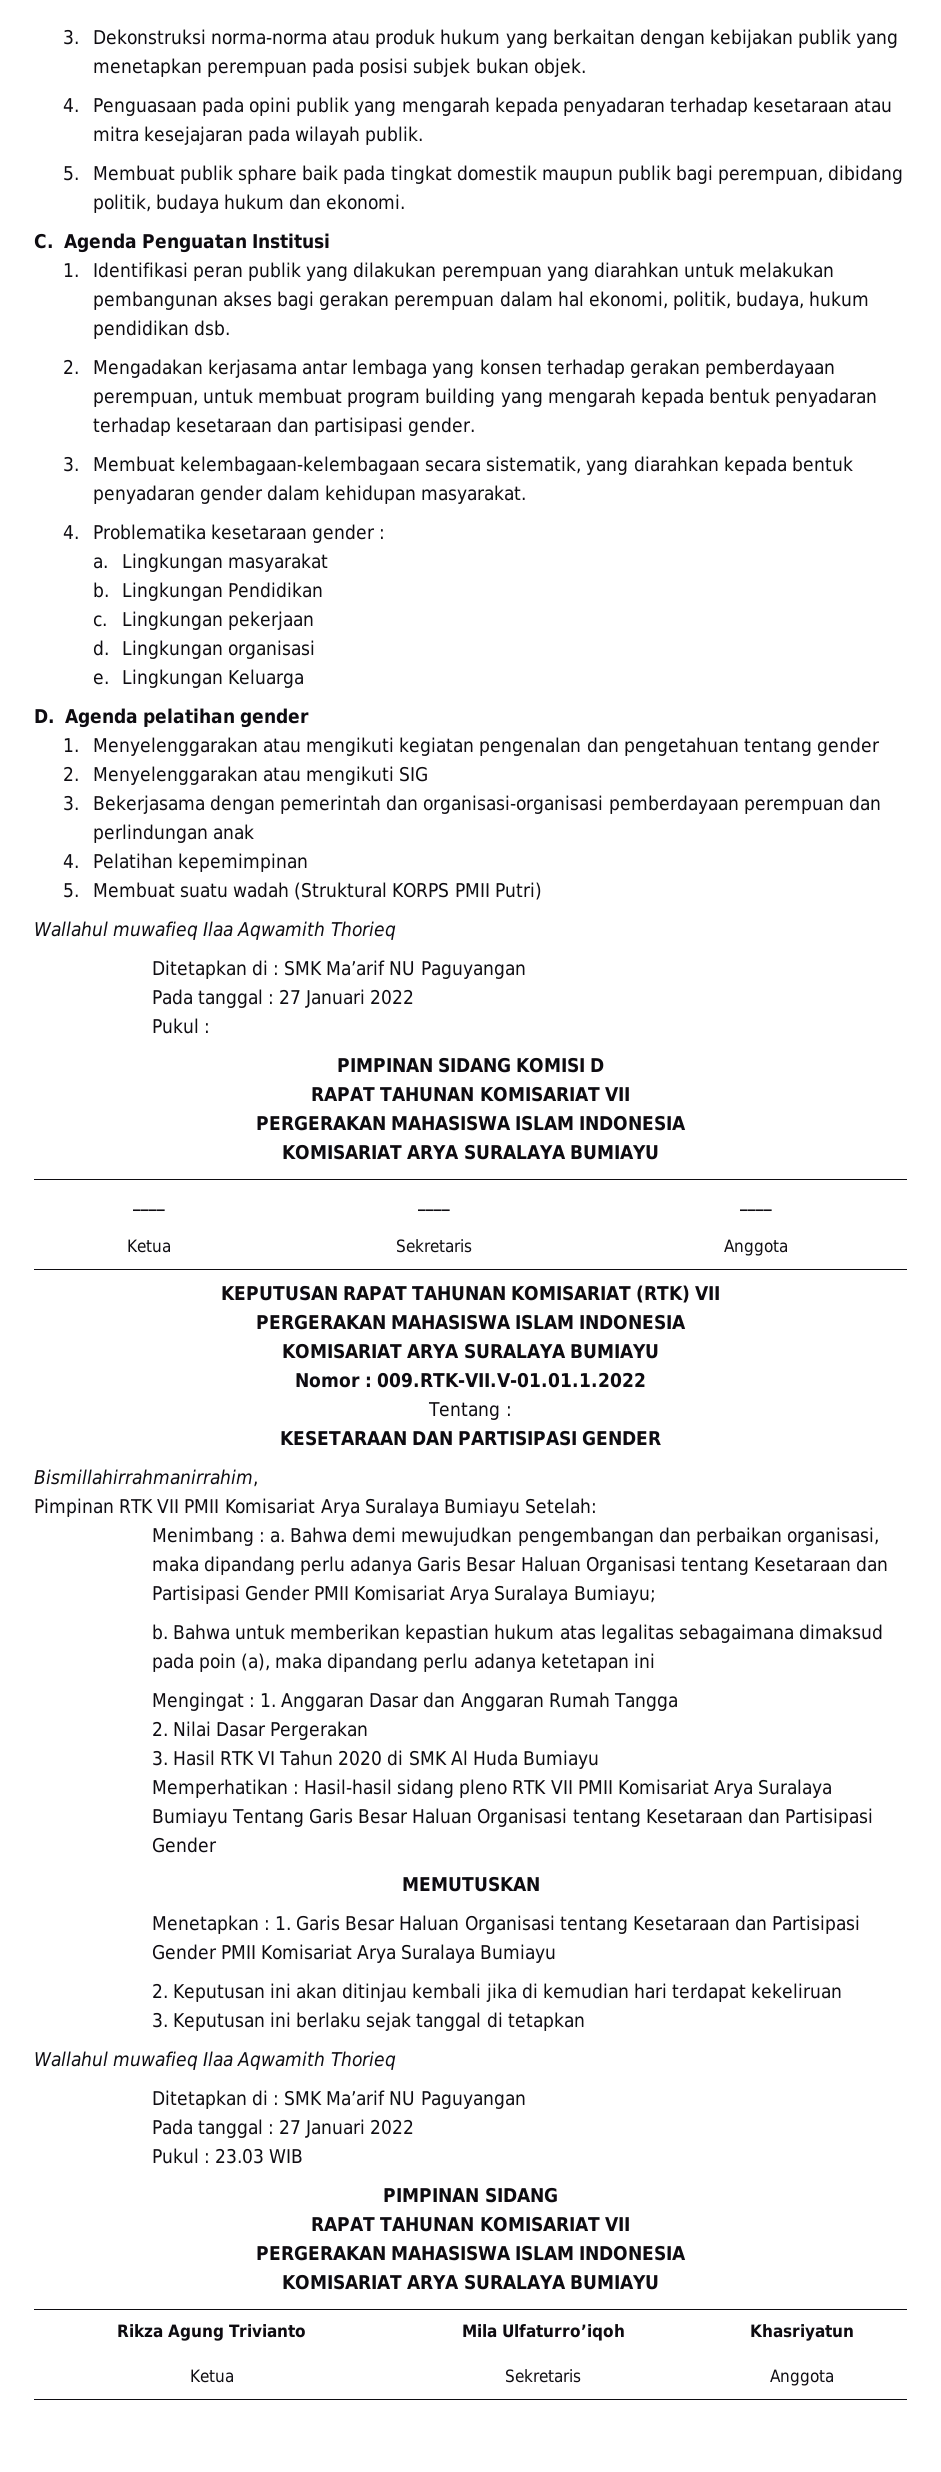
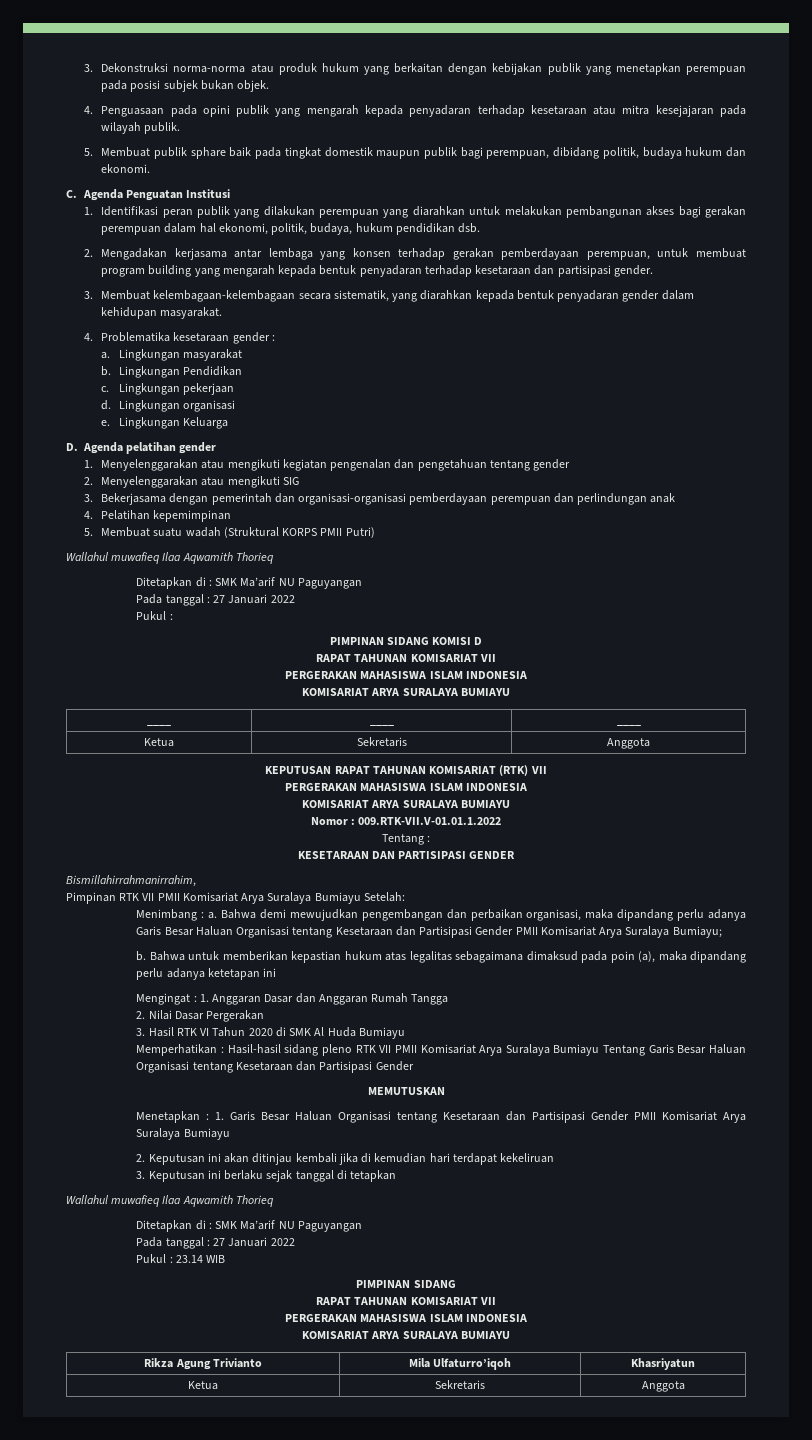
- Pukul : 23.03 WIB
+ Pukul : 23.14 WIB

